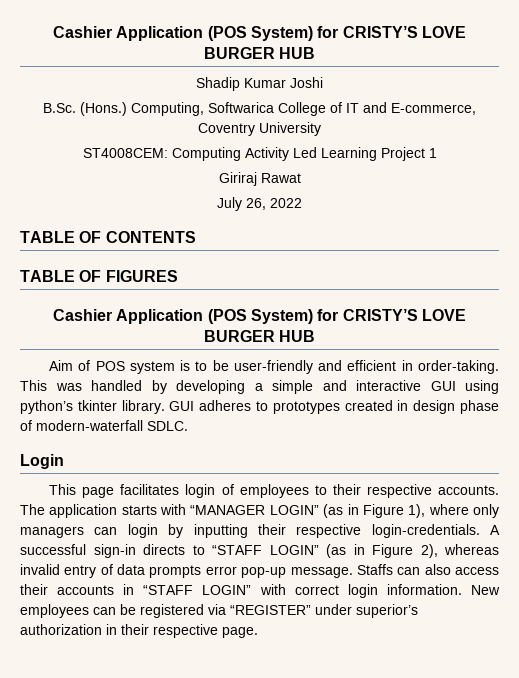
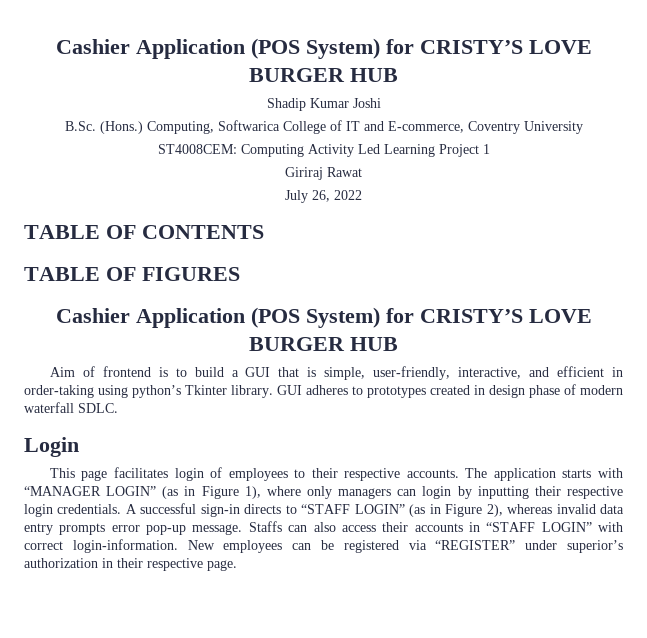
- Aim of POS system is to be user-friendly and efficient in order-taking. This was handled by developing a simple and interactive GUI using python’s tkinter library.
+ Aim of frontend is to build a GUI that is simple, user-friendly, interactive, and efficient in order-taking using python’s Tkinter library.
- GUI adheres to prototypes created in design phase of modern-waterfall SDLC.
+ GUI adheres to prototypes created in design phase of modern waterfall SDLC.
- The application starts with “MANAGER LOGIN” (as in Figure 1), where only managers can login by inputting their respective login-credentials.
+ The application starts with “MANAGER LOGIN” (as in Figure 1), where only managers can login by inputting their respective login credentials.
- A successful sign-in directs to “STAFF LOGIN” (as in Figure 2), whereas invalid entry of data prompts error pop-up message.
+ A successful sign-in directs to “STAFF LOGIN” (as in Figure 2), whereas invalid data entry prompts error pop-up message.
- Staffs can also access their accounts in “STAFF LOGIN” with correct login information.
+ Staffs can also access their accounts in “STAFF LOGIN” with correct login-information.

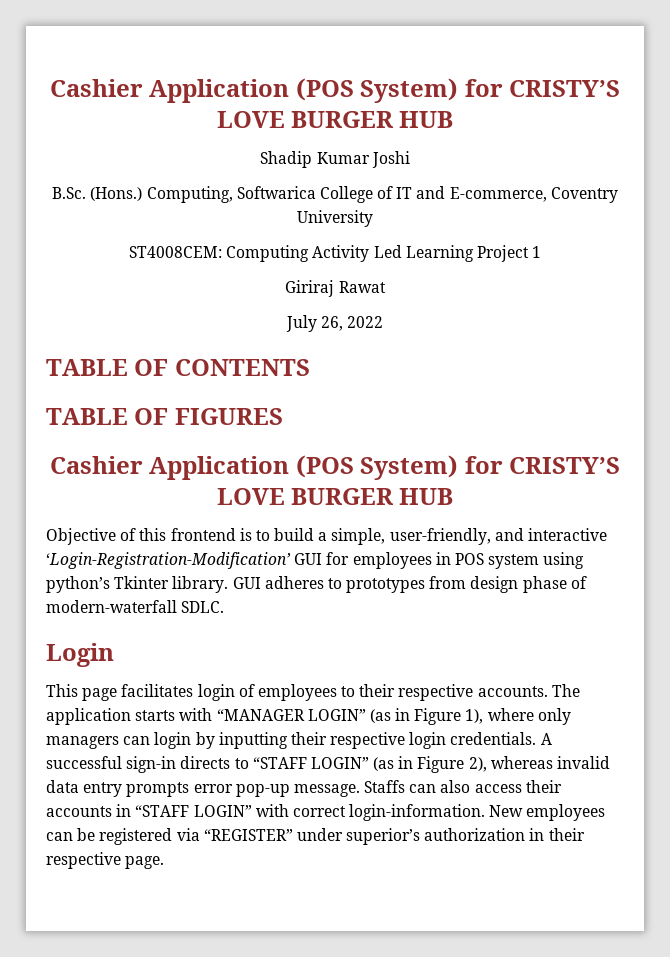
- Aim of frontend is to build a GUI that is simple, user-friendly, interactive, and efficient in order-taking using python’s Tkinter library.
+ Objective of this frontend is to build a simple, user-friendly, and interactive ‘Login-Registration-Modification’ GUI for employees in POS system using python’s Tkinter library.
- GUI adheres to prototypes created in design phase of modern waterfall SDLC.
+ GUI adheres to prototypes from design phase of modern-waterfall SDLC.

